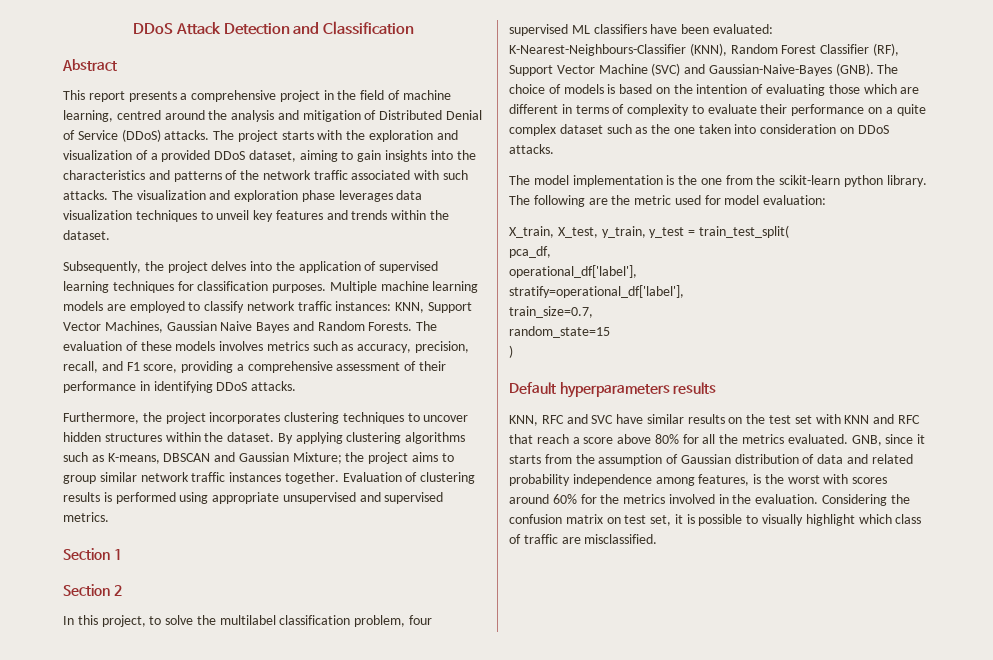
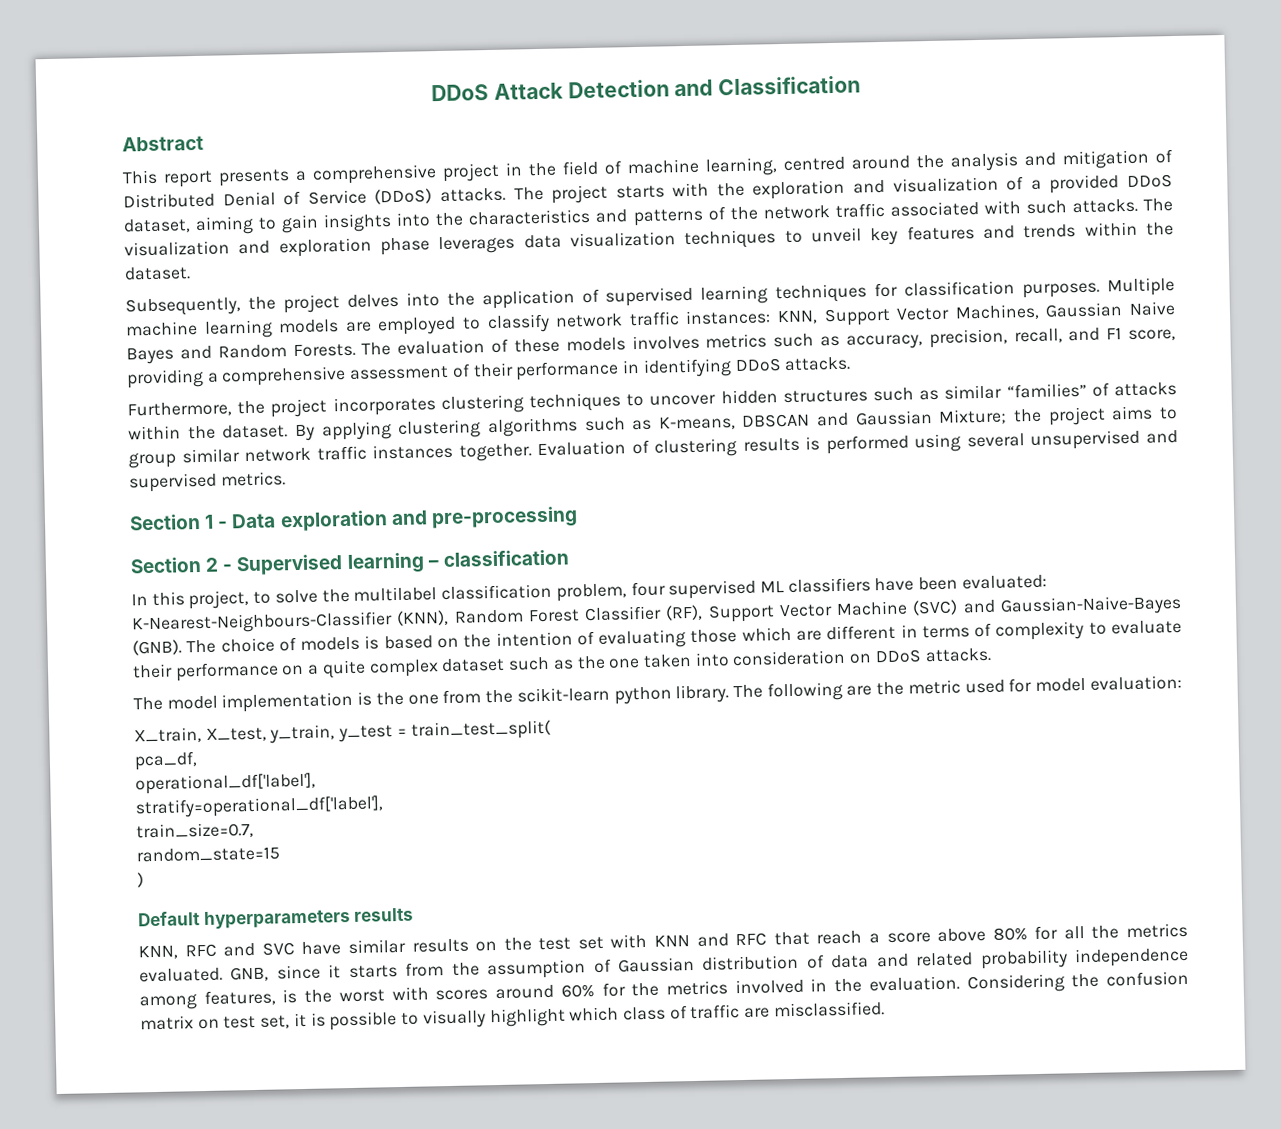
- Furthermore, the project incorporates clustering techniques to uncover hidden structures within the dataset.
+ Furthermore, the project incorporates clustering techniques to uncover hidden structures such as similar “families” of attacks within the dataset.
- Evaluation of clustering results is performed using appropriate unsupervised and supervised metrics.
+ Evaluation of clustering results is performed using several unsupervised and supervised metrics.
- Section 1
- Section 2
+ Section 1 - Data exploration and pre-processing
+ Section 2 - Supervised learning – classification

